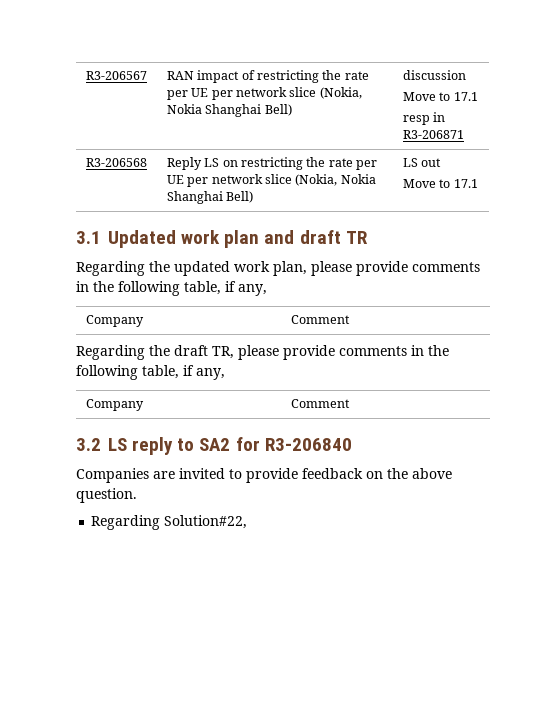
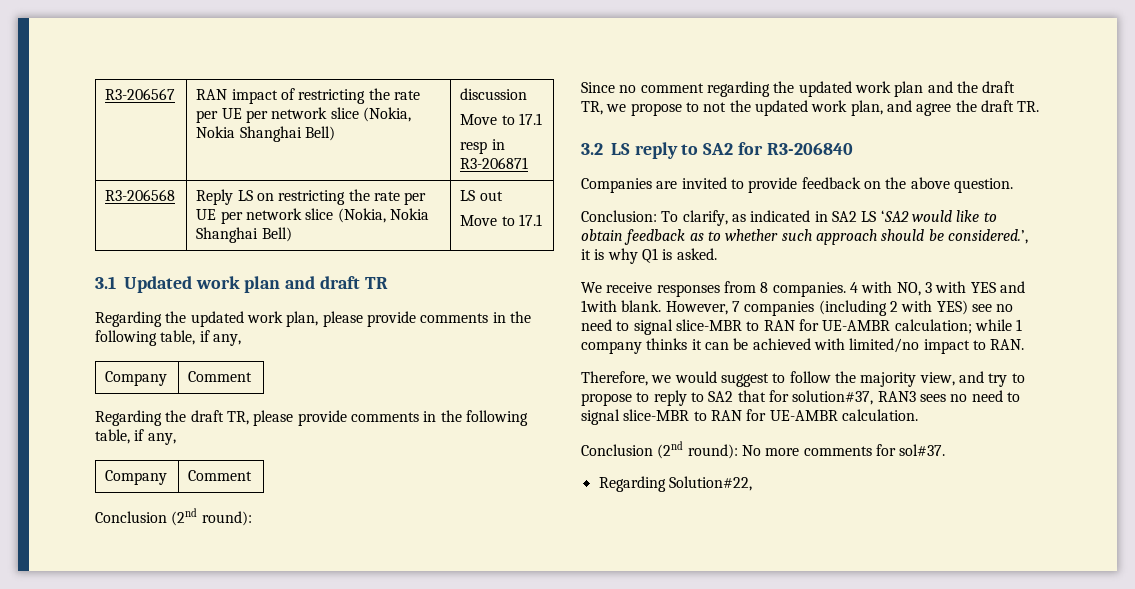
  Regarding the draft TR, please provide comments in the following table, if any,
  Company | Comment
+ Conclusion (2nd round):
+ Since no comment regarding the updated work plan and the draft TR, we propose to not the updated work plan, and agree the draft TR.
+ Conclusion: To clarify, as indicated in SA2 LS ‘SA2 would like to obtain feedback as to whether such approach should be considered.’, it is why Q1 is asked.
+ We receive responses from 8 companies. 4 with NO, 3 with YES and 1with blank. However, 7 companies (including 2 with YES) see no need to signal slice-MBR to RAN for UE-AMBR calculation; while 1 company thinks it can be achieved with limited/no impact to RAN.
+ Therefore, we would suggest to follow the majority view, and try to propose to reply to SA2 that for solution#37, RAN3 sees no need to signal slice-MBR to RAN for UE-AMBR calculation.
+ Conclusion (2nd round): No more comments for sol#37.

